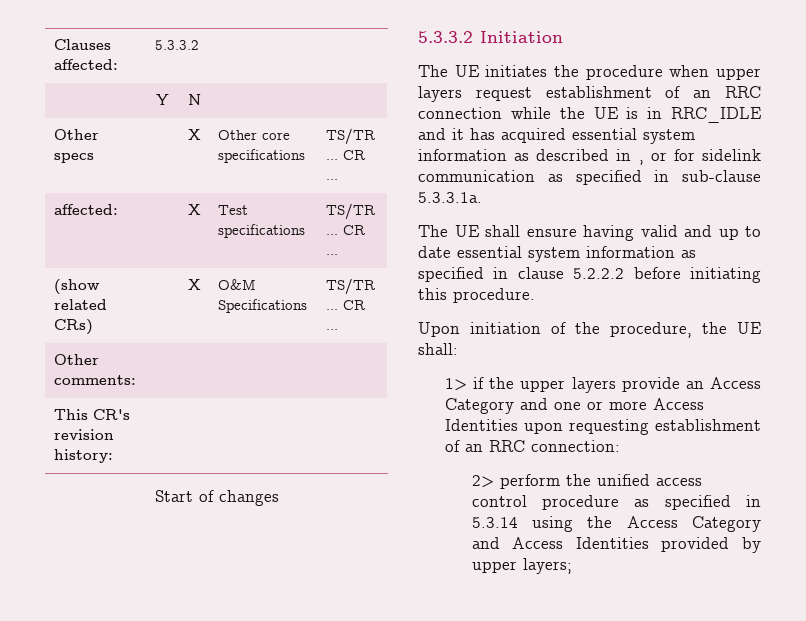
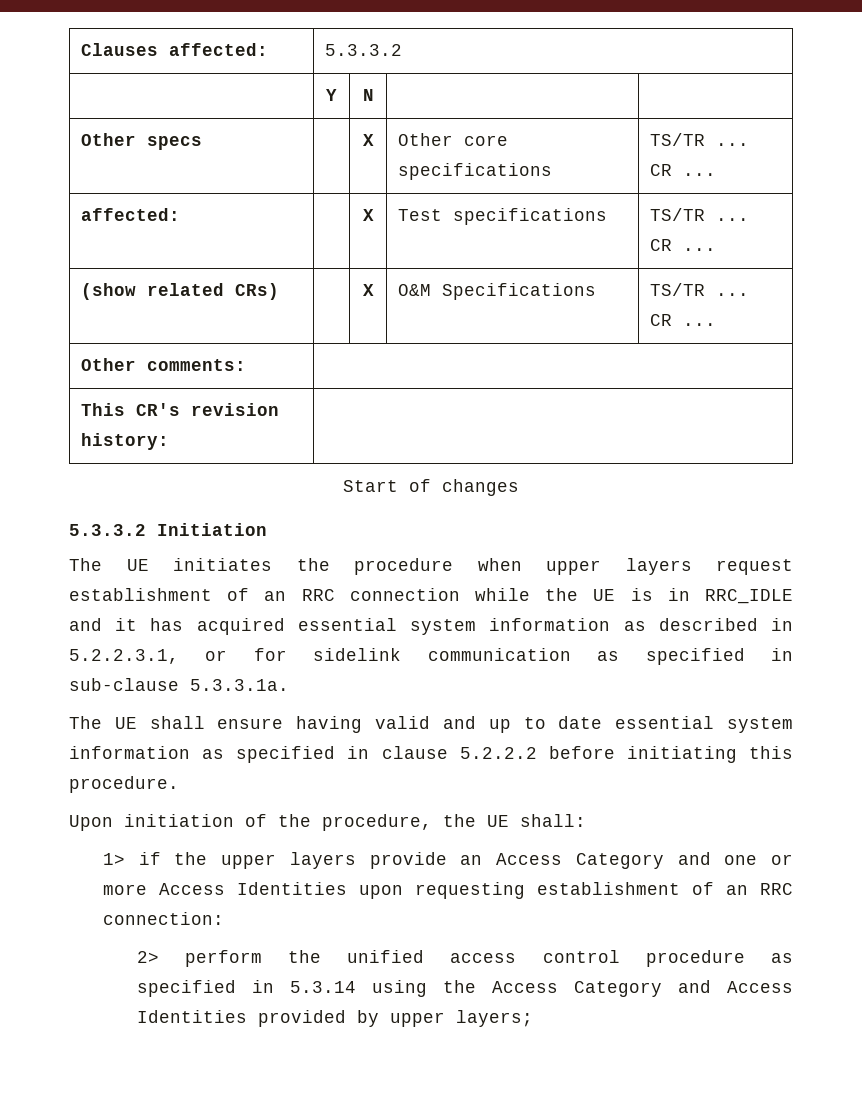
- The UE initiates the procedure when upper layers request establishment of an RRC connection while the UE is in RRC_IDLE and it has acquired essential system information as described in , or for sidelink communication as specified in sub-clause 5.3.3.1a.
+ The UE initiates the procedure when upper layers request establishment of an RRC connection while the UE is in RRC_IDLE and it has acquired essential system information as described in 5.2.2.3.1, or for sidelink communication as specified in sub-clause 5.3.3.1a.

